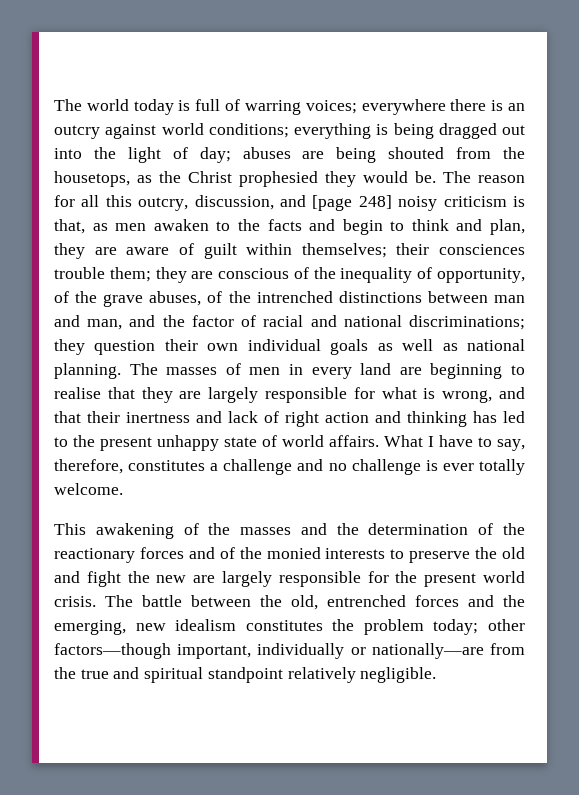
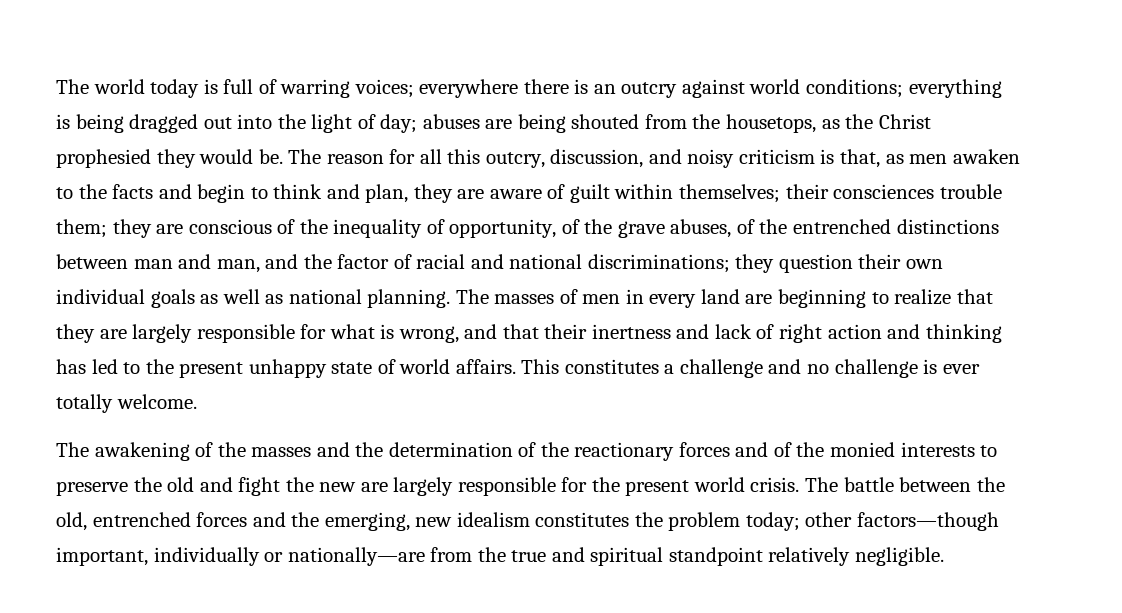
- The reason for all this outcry, discussion, and [page 248] noisy criticism is that, as men awaken to the facts and begin to think and plan, they are aware of guilt within themselves;
+ The reason for all this outcry, discussion, and noisy criticism is that, as men awaken to the facts and begin to think and plan, they are aware of guilt within themselves;
- they are conscious of the inequality of opportunity, of the grave abuses, of the intrenched distinctions between man and man, and the factor of racial and national discriminations;
+ they are conscious of the inequality of opportunity, of the grave abuses, of the entrenched distinctions between man and man, and the factor of racial and national discriminations;
- The masses of men in every land are beginning to realise that they are largely responsible for what is wrong, and that their inertness and lack of right action and thinking has led to the present unhappy state of world affairs.
+ The masses of men in every land are beginning to realize that they are largely responsible for what is wrong, and that their inertness and lack of right action and thinking has led to the present unhappy state of world affairs.
- What I have to say, therefore, constitutes a challenge and no challenge is ever totally welcome.
+ This constitutes a challenge and no challenge is ever totally welcome.
- This awakening of the masses and the determination of the reactionary forces and of the monied interests to preserve the old and fight the new are largely responsible for the present world crisis.
+ The awakening of the masses and the determination of the reactionary forces and of the monied interests to preserve the old and fight the new are largely responsible for the present world crisis.

